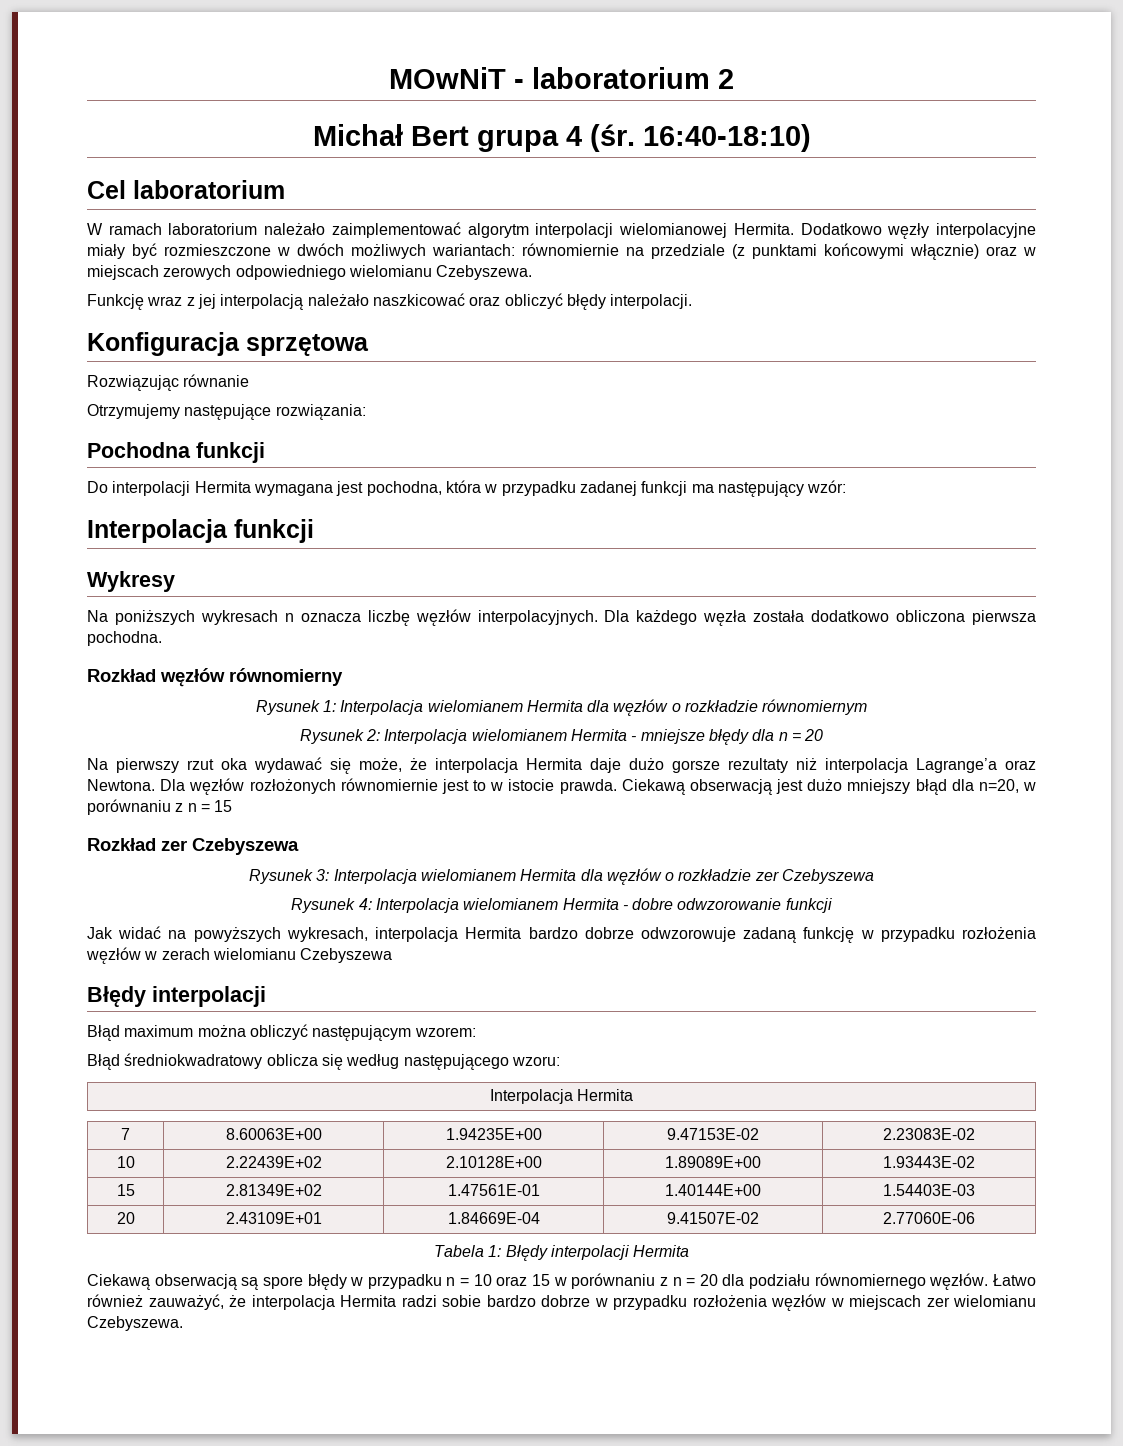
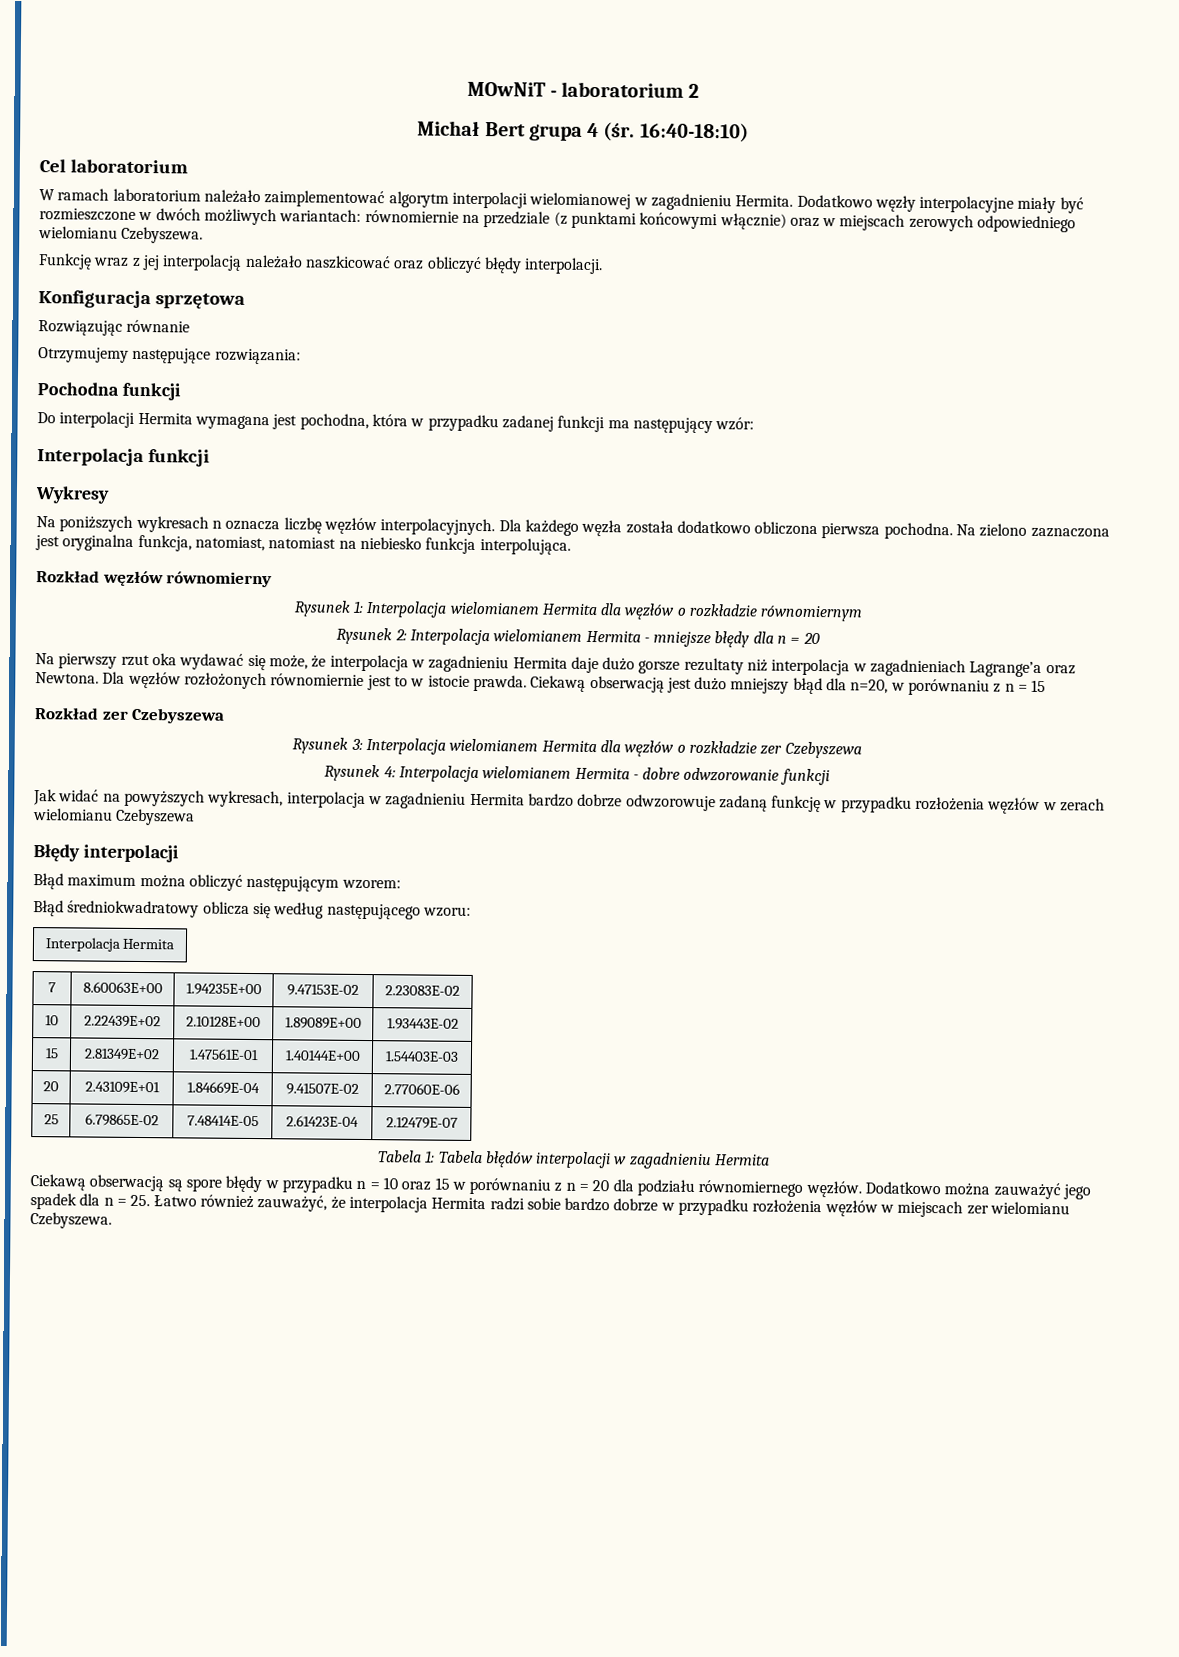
- W ramach laboratorium należało zaimplementować algorytm interpolacji wielomianowej Hermita.
+ W ramach laboratorium należało zaimplementować algorytm interpolacji wielomianowej w zagadnieniu Hermita.
+ Na zielono zaznaczona jest oryginalna funkcja, natomiast, natomiast na niebiesko funkcja interpolująca.
- Na pierwszy rzut oka wydawać się może, że interpolacja Hermita daje dużo gorsze rezultaty niż interpolacja Lagrange’a oraz Newtona.
+ Na pierwszy rzut oka wydawać się może, że interpolacja w zagadnieniu Hermita daje dużo gorsze rezultaty niż interpolacja w zagadnieniach Lagrange’a oraz Newtona.
- Jak widać na powyższych wykresach, interpolacja Hermita bardzo dobrze odwzorowuje zadaną funkcję w przypadku rozłożenia węzłów w zerach wielomianu Czebyszewa
+ Jak widać na powyższych wykresach, interpolacja w zagadnieniu Hermita bardzo dobrze odwzorowuje zadaną funkcję w przypadku rozłożenia węzłów w zerach wielomianu Czebyszewa
- Tabela 1: Błędy interpolacji Hermita
+ 25 | 6.79865E-02 | 7.48414E-05 | 2.61423E-04 | 2.12479E-07
+ Tabela 1: Tabela błędów interpolacji w zagadnieniu Hermita
- Łatwo również zauważyć, że interpolacja Hermita radzi sobie bardzo dobrze w przypadku rozłożenia węzłów w miejscach zer wielomianu Czebyszewa.
+ Dodatkowo można zauważyć jego spadek dla n = 25. Łatwo również zauważyć, że interpolacja Hermita radzi sobie bardzo dobrze w przypadku rozłożenia węzłów w miejscach zer wielomianu Czebyszewa.

